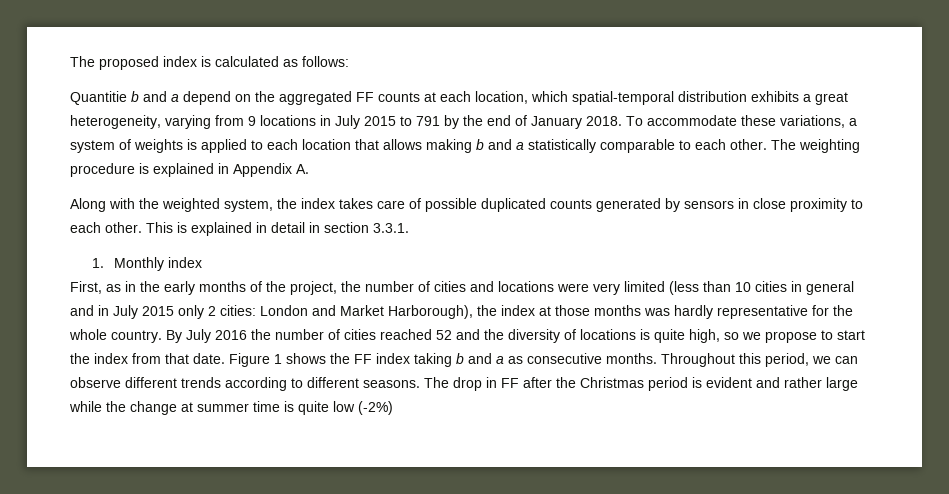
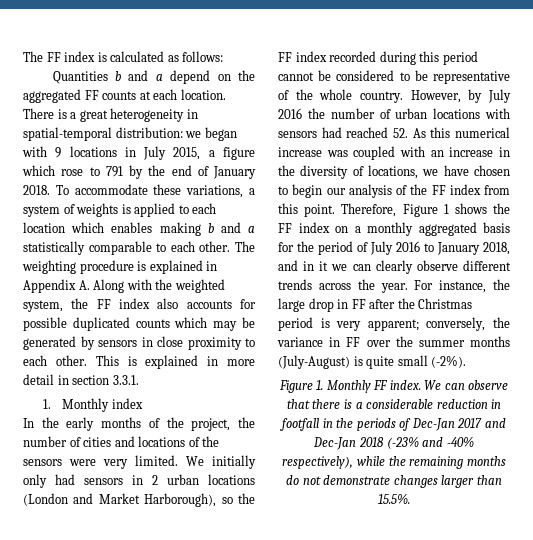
- The proposed index is calculated as follows:
+ The FF index is calculated as follows:
- Quantitie b and a depend on the aggregated FF counts at each location, which spatial-temporal distribution exhibits a great heterogeneity, varying from 9 locations in July 2015 to 791 by the end of January 2018.
+ Quantities b and a depend on the aggregated FF counts at each location. There is a great heterogeneity in spatial-temporal distribution: we began with 9 locations in July 2015, a figure which rose to 791 by the end of January 2018.
- To accommodate these variations, a system of weights is applied to each location that allows making b and a statistically comparable to each other.
+ To accommodate these variations, a system of weights is applied to each location which enables making b and a statistically comparable to each other.
- The weighting procedure is explained in Appendix A.
- Along with the weighted system, the index takes care of possible duplicated counts generated by sensors in close proximity to each other.
+ The weighting procedure is explained in Appendix A. Along with the weighted system, the FF index also accounts for possible duplicated counts which may be generated by sensors in close proximity to each other.
- This is explained in detail in section 3.3.1.
+ This is explained in more detail in section 3.3.1.
- First, as in the early months of the project, the number of cities and locations were very limited (less than 10 cities in general and in July 2015 only 2 cities: London and Market Harborough), the index at those months was hardly representative for the whole country.
+ In the early months of the project, the number of cities and locations of the sensors were very limited. We initially only had sensors in 2 urban locations (London and Market Harborough), so the FF index recorded during this period cannot be considered to be representative of the whole country.
- By July 2016 the number of cities reached 52 and the diversity of locations is quite high, so we propose to start the index from that date. Figure 1 shows the FF index taking b and a as consecutive months. Throughout this period, we can observe different trends according to different seasons. The drop in FF after the Christmas period is evident and rather large while the change at summer time is quite low (-2%)
+ However, by July 2016 the number of urban locations with sensors had reached 52. As this numerical increase was coupled with an increase in the diversity of locations, we have chosen to begin our analysis of the FF index from this point. Therefore, Figure 1 shows the FF index on a monthly aggregated basis for the period of July 2016 to January 2018, and in it we can clearly observe different trends across the year. For instance, the large drop in FF after the Christmas period is very apparent; conversely, the variance in FF over the summer months (July-August) is quite small (-2%).
+ Figure 1. Monthly FF index. We can observe that there is a considerable reduction in footfall in the periods of Dec-Jan 2017 and Dec-Jan 2018 (-23% and -40% respectively), while the remaining months do not demonstrate changes larger than 15.5%.

